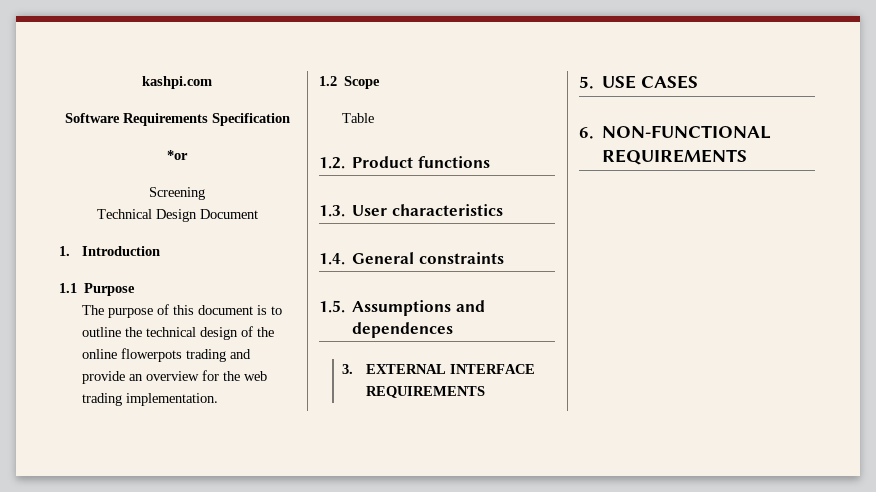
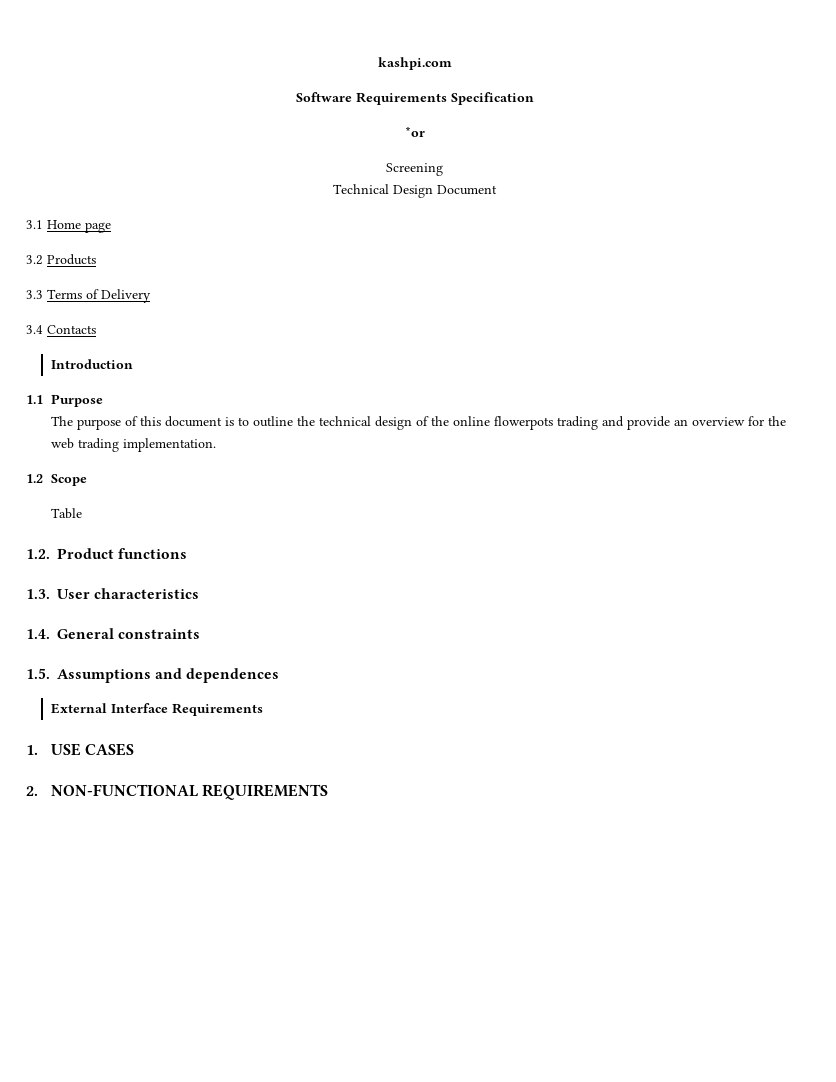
- 1. Introduction
+ 3.1 Home page
+ 3.2 Products
+ 3.3 Terms of Delivery
+ 3.4 Contacts
+ Introduction
- 3. EXTERNAL INTERFACE REQUIREMENTS
- 5. USE CASES
+ External Interface Requirements
+ 1. USE CASES
- 6. NON-FUNCTIONAL REQUIREMENTS
+ 2. NON-FUNCTIONAL REQUIREMENTS

